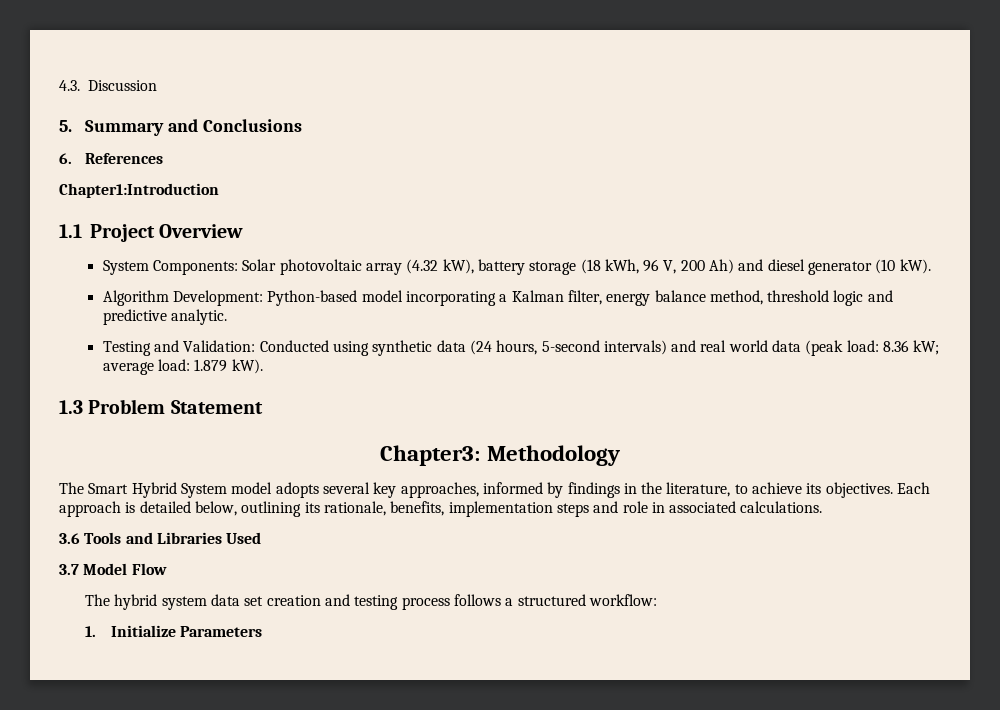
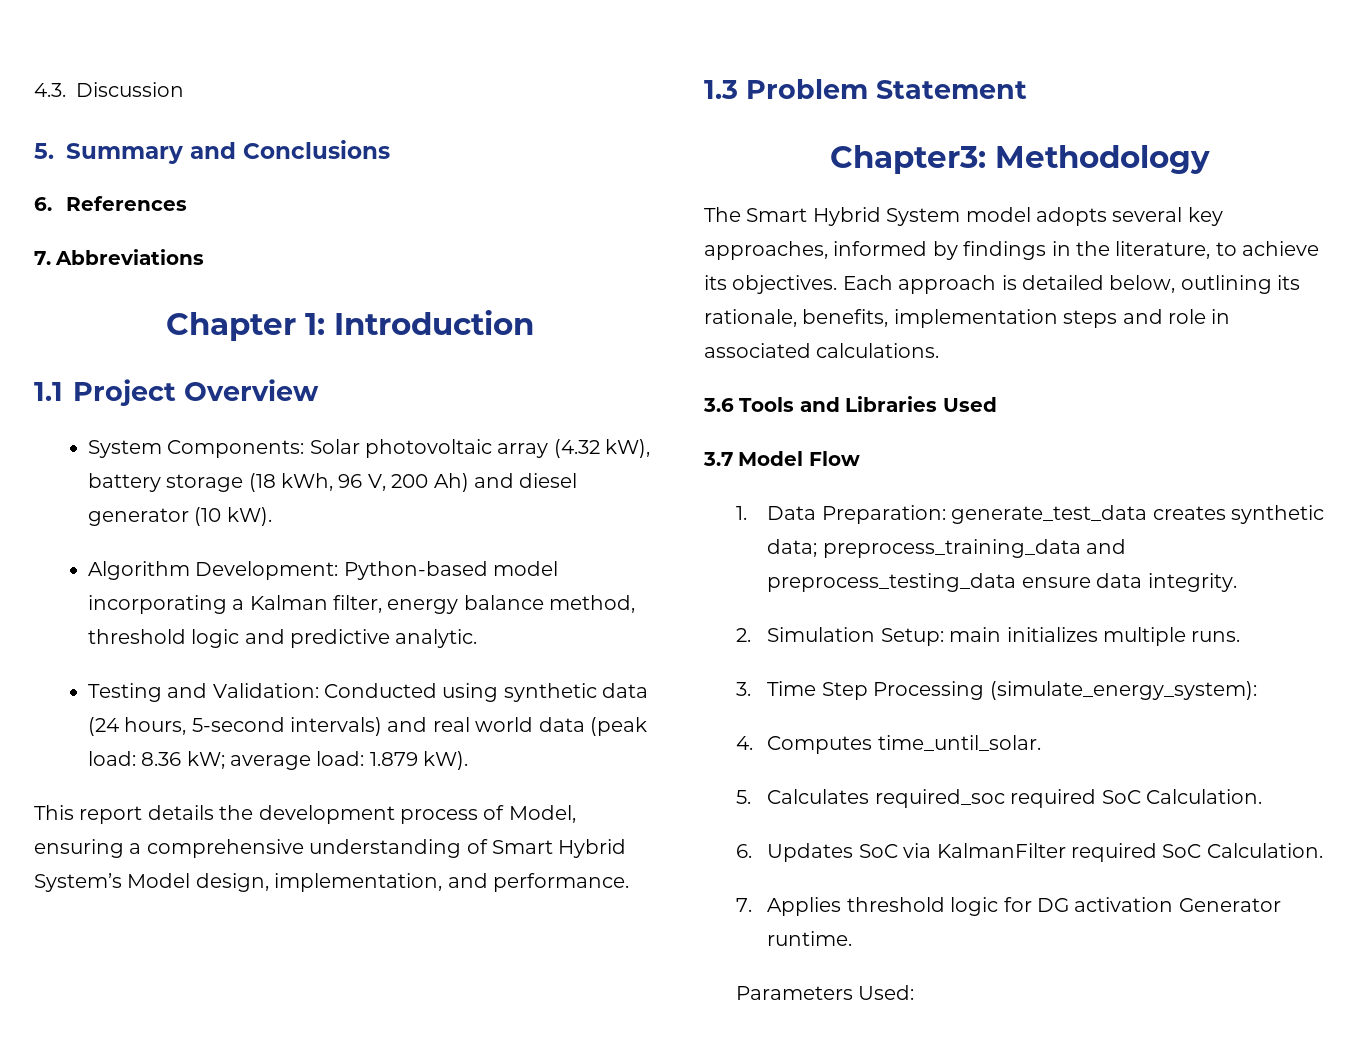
- Chapter1:Introduction
+ 7. Abbreviations
+ Chapter 1: Introduction
+ This report details the development process of Model, ensuring a comprehensive understanding of Smart Hybrid System’s Model design, implementation, and performance.
- The hybrid system data set creation and testing process follows a structured workflow:
- 1. Initialize Parameters
+ 1. Data Preparation: generate_test_data creates synthetic data; preprocess_training_data and preprocess_testing_data ensure data integrity.
+ 2. Simulation Setup: main initializes multiple runs.
+ 3. Time Step Processing (simulate_energy_system):
+ 4. Computes time_until_solar.
+ 5. Calculates required_soc required SoC Calculation.
+ 6. Updates SoC via KalmanFilter required SoC Calculation.
+ 7. Applies threshold logic for DG activation Generator runtime.
+ Parameters Used:

